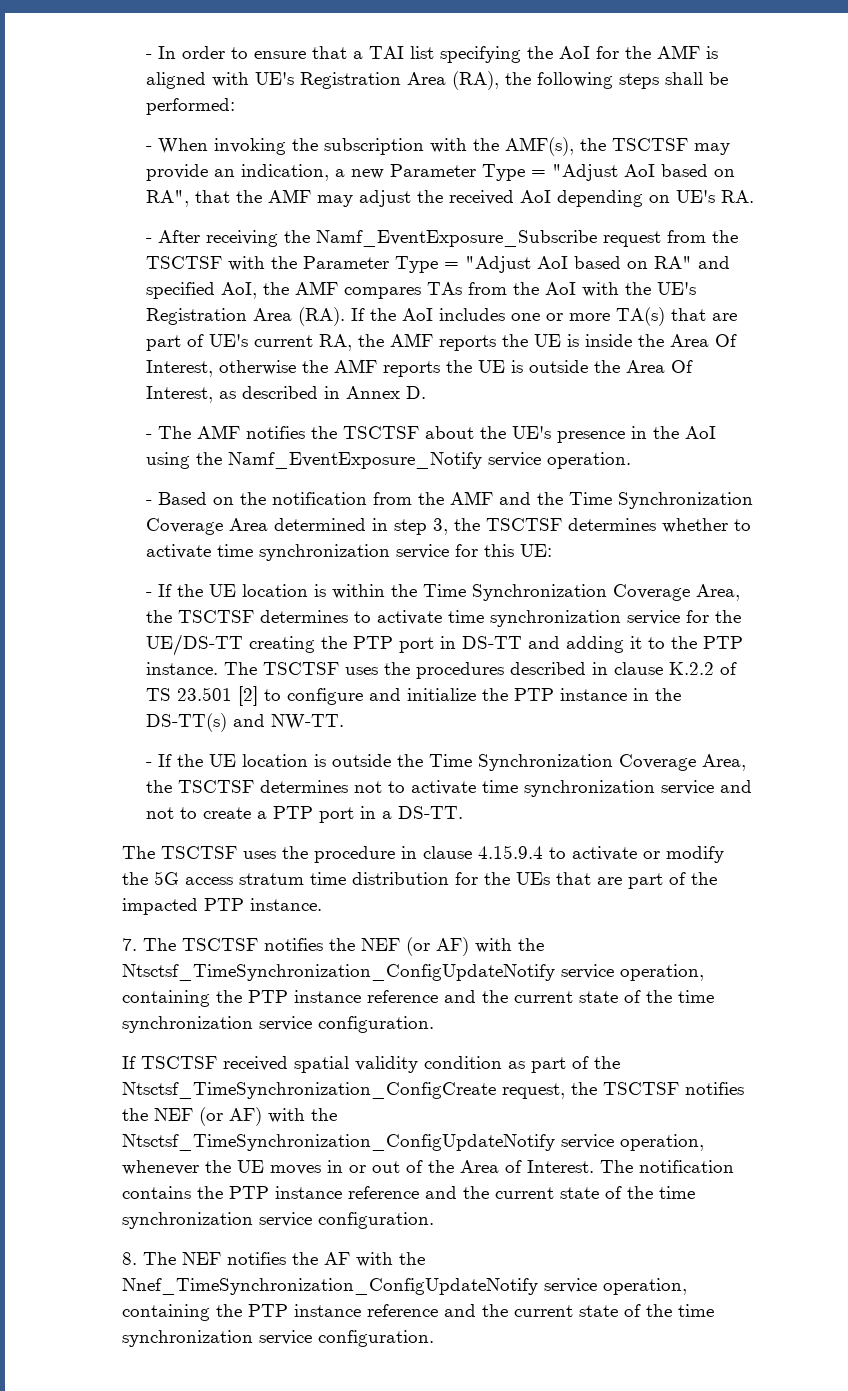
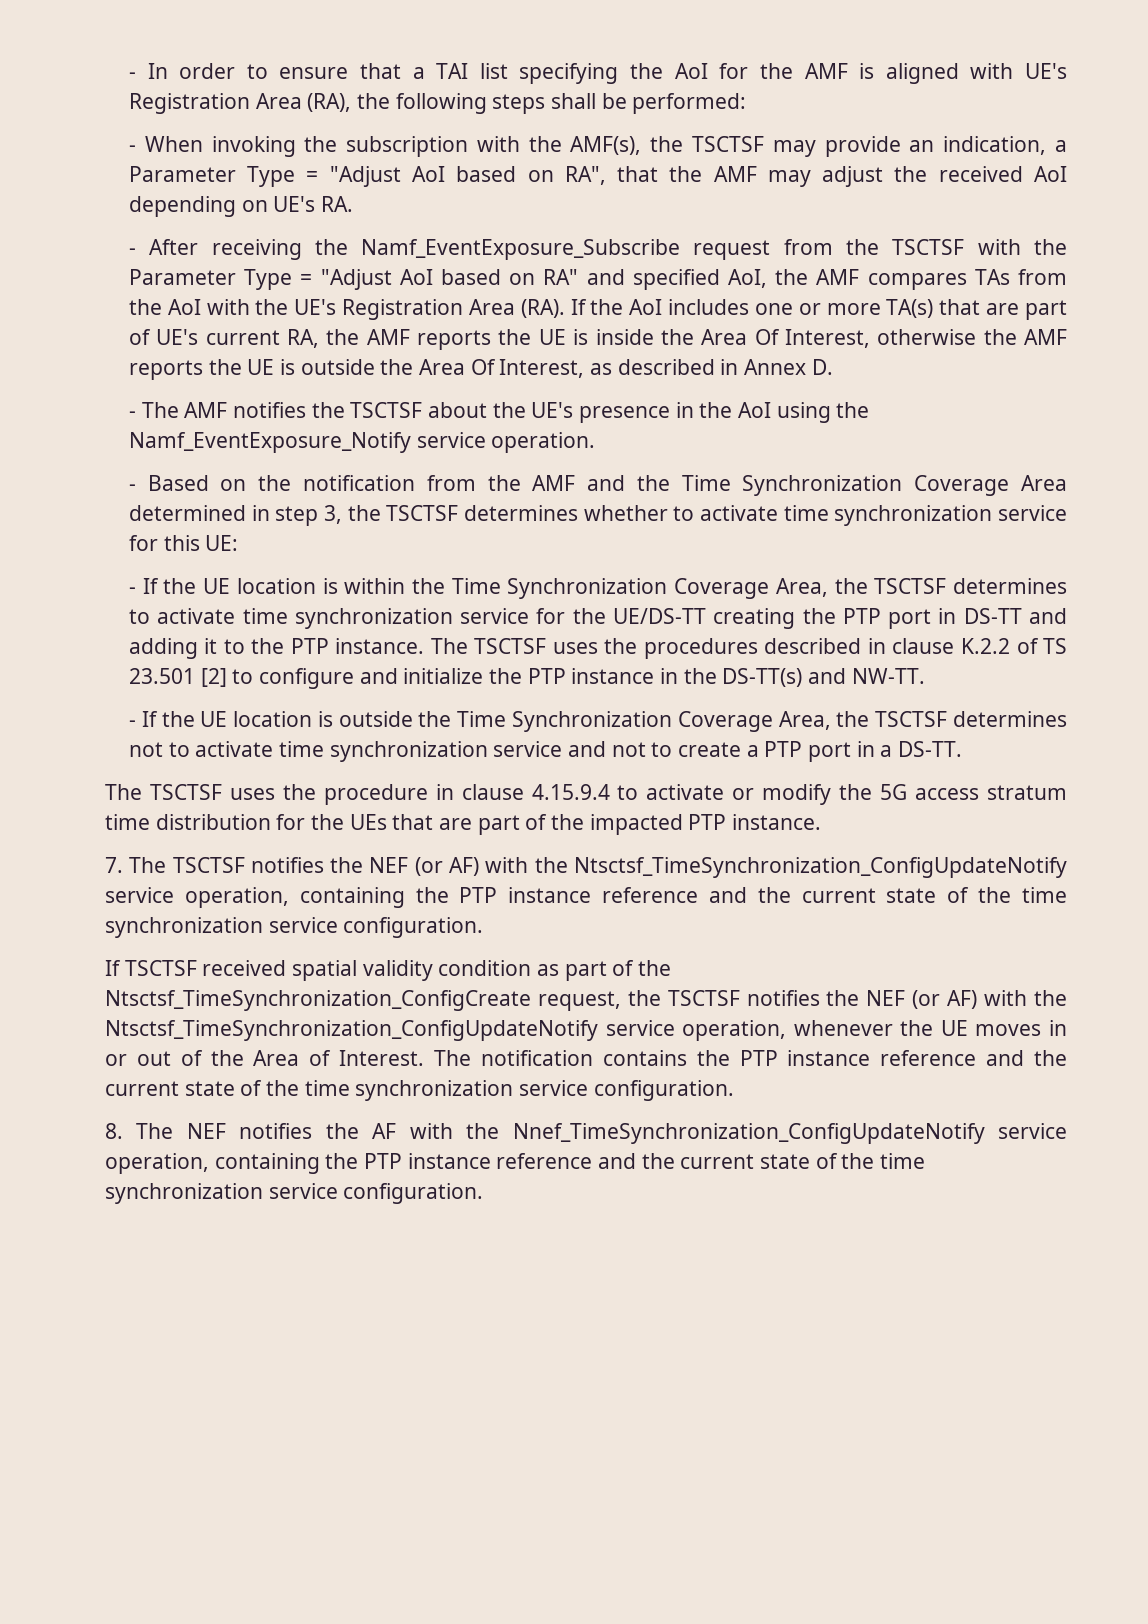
- - When invoking the subscription with the AMF(s), the TSCTSF may provide an indication, a new Parameter Type = "Adjust AoI based on RA", that the AMF may adjust the received AoI depending on UE's RA.
+ - When invoking the subscription with the AMF(s), the TSCTSF may provide an indication, a Parameter Type = "Adjust AoI based on RA", that the AMF may adjust the received AoI depending on UE's RA.

